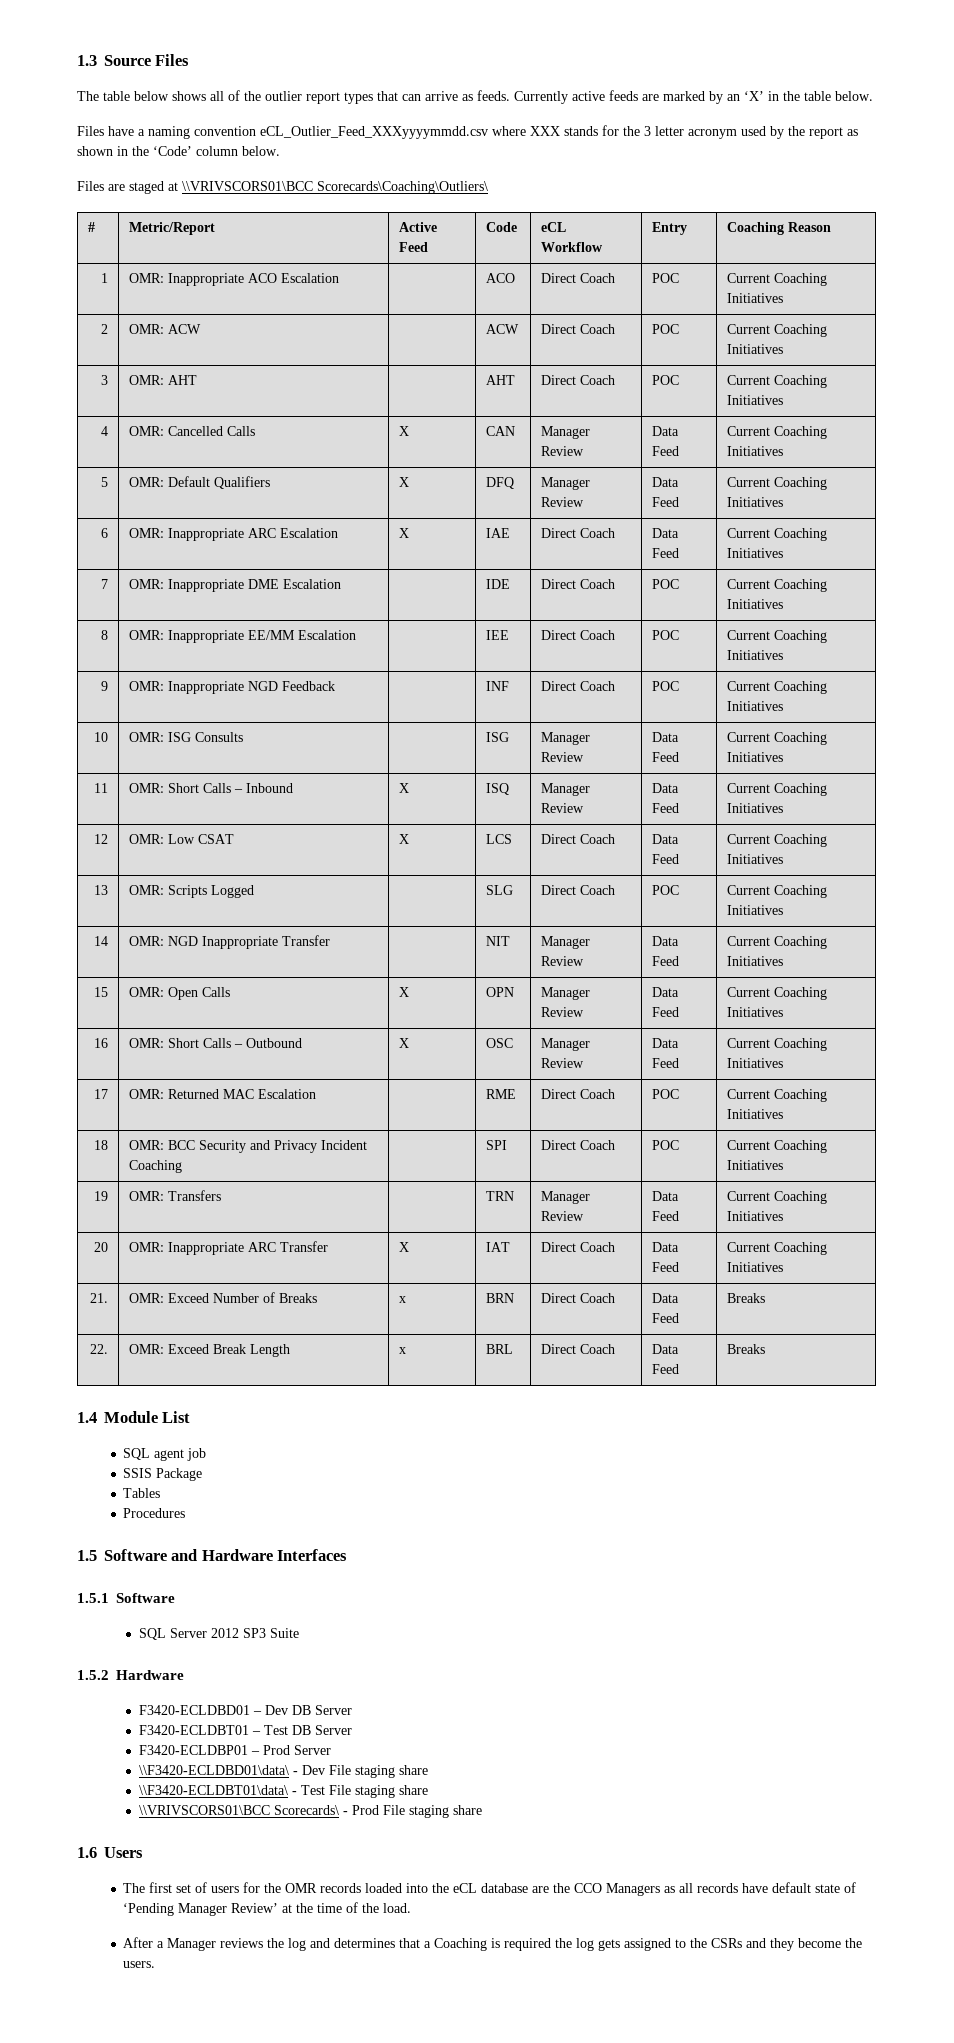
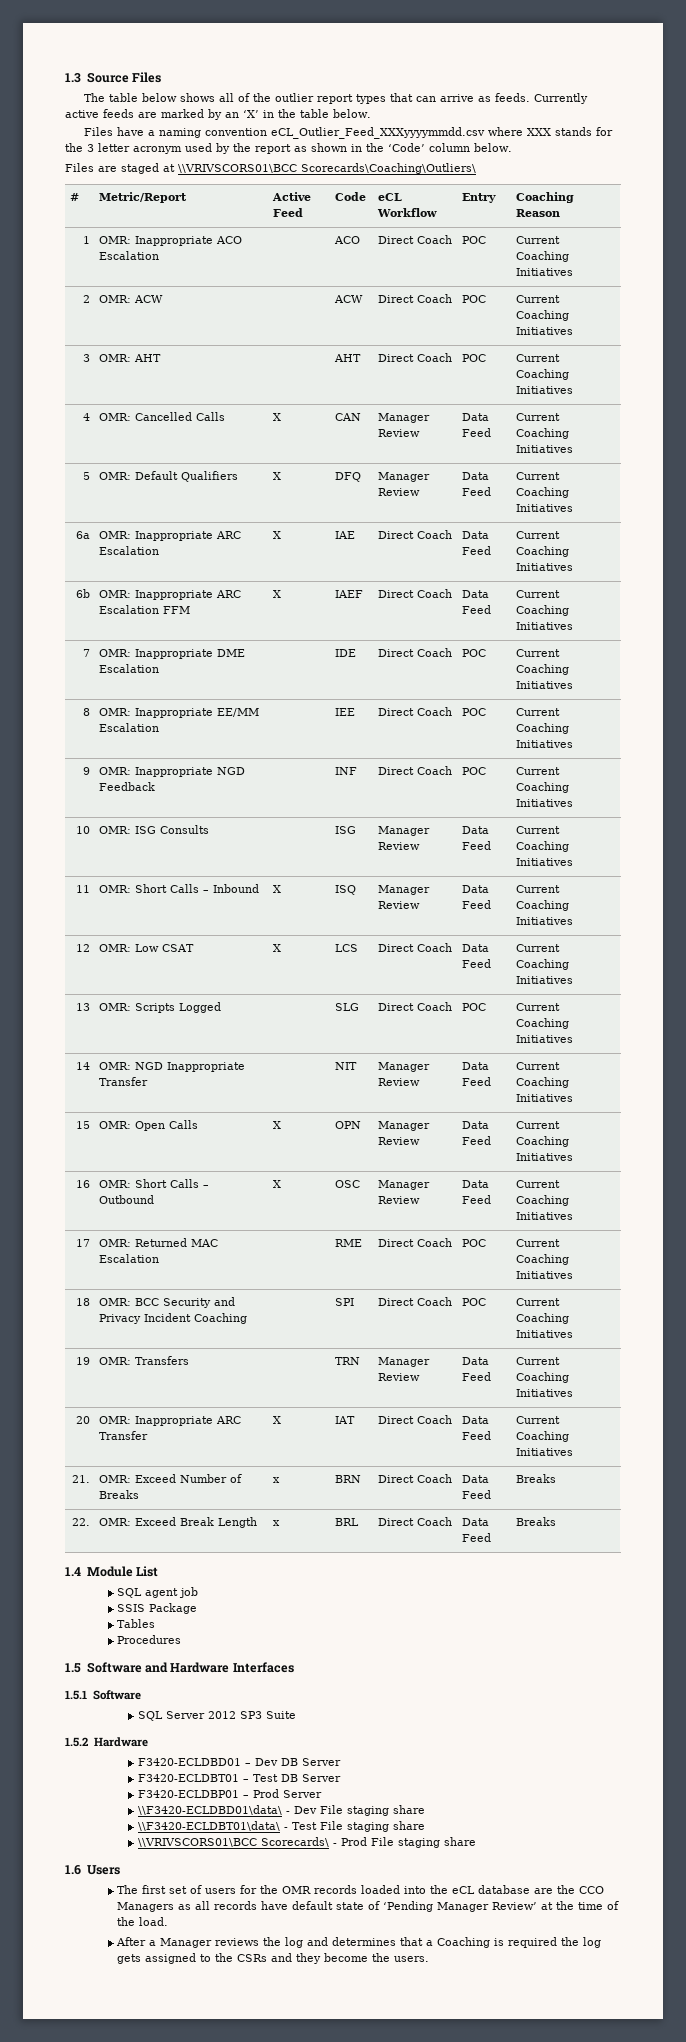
- 6 | OMR: Inappropriate ARC Escalation | X | IAE | Direct Coach | Data Feed | Current Coaching Initiatives
+ 6a | OMR: Inappropriate ARC Escalation | X | IAE | Direct Coach | Data Feed | Current Coaching Initiatives
+ 6b | OMR: Inappropriate ARC Escalation FFM | X | IAEF | Direct Coach | Data Feed | Current Coaching Initiatives

